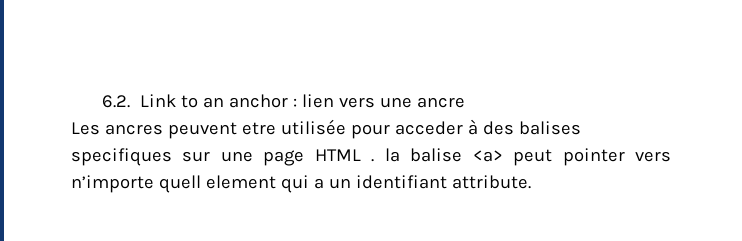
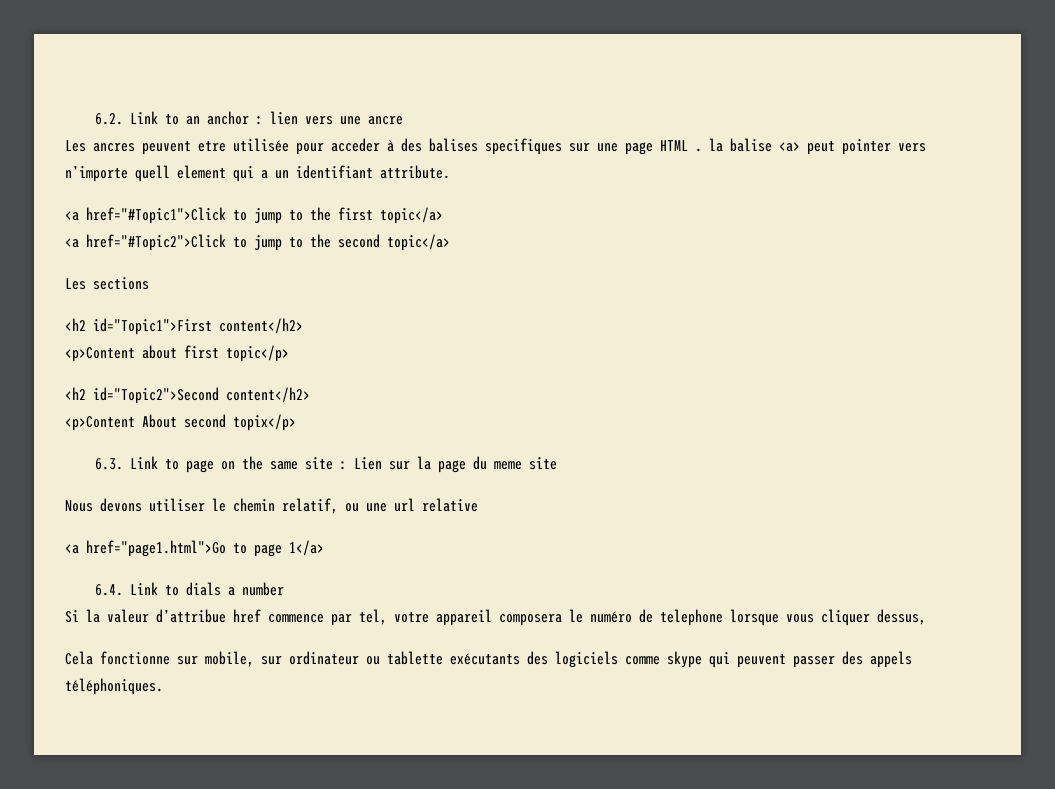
+ <a href="#Topic1">Click to jump to the first topic</a>
+ <a href="#Topic2">Click to jump to the second topic</a>
+ Les sections
+ <h2 id="Topic1">First content</h2>
+ <p>Content about first topic</p>
+ <h2 id="Topic2">Second content</h2>
+ <p>Content About second topix</p>
+ 6.3. Link to page on the same site : Lien sur la page du meme site
+ Nous devons utiliser le chemin relatif, ou une url relative
+ <a href="page1.html">Go to page 1</a>
+ 6.4. Link to dials a number
+ Si la valeur d’attribue href commence par tel, votre appareil composera le numéro de telephone lorsque vous cliquer dessus,
+ Cela fonctionne sur mobile, sur ordinateur ou tablette exécutants des logiciels comme skype qui peuvent passer des appels téléphoniques.

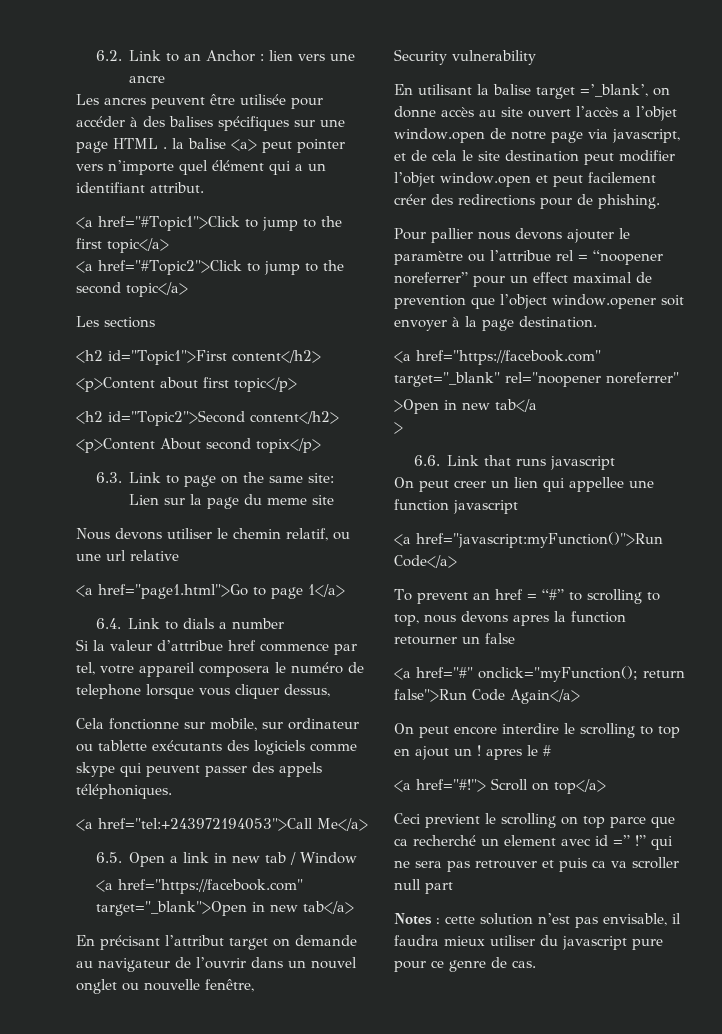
- 6.2. Link to an anchor : lien vers une ancre
+ 6.2. Link to an Anchor : lien vers une ancre
- Les ancres peuvent etre utilisée pour acceder à des balises specifiques sur une page HTML . la balise <a> peut pointer vers n’importe quell element qui a un identifiant attribute.
+ Les ancres peuvent être utilisée pour accéder à des balises spécifiques sur une page HTML . la balise <a> peut pointer vers n’importe quel élément qui a un identifiant attribut.
- 6.3. Link to page on the same site : Lien sur la page du meme site
+ 6.3. Link to page on the same site: Lien sur la page du meme site
+ <a href="tel:+243972194053">Call Me</a>
+ 6.5. Open a link in new tab / Window
+ <a href="https://facebook.com" target="_blank">Open in new tab</a>
+ En précisant l’attribut target on demande au navigateur de l’ouvrir dans un nouvel onglet ou nouvelle fenêtre,
+ Security vulnerability
+ En utilisant la balise target =’_blank’, on donne accès au site ouvert l’accès a l’objet window.open de notre page via javascript, et de cela le site destination peut modifier l’objet window.open et peut facilement créer des redirections pour de phishing.
+ Pour pallier nous devons ajouter le paramètre ou l’attribue rel = “noopener noreferrer” pour un effect maximal de prevention que l’object window.opener soit envoyer à la page destination.
+ <a href="https://facebook.com" target="_blank" rel="noopener noreferrer"
+ >Open in new tab</a
+ >
+ 6.6. Link that runs javascript
+ On peut creer un lien qui appellee une function javascript
+ <a href="javascript:myFunction()">Run Code</a>
+ To prevent an href = “#” to scrolling to top, nous devons apres la function retourner un false
+ <a href="#" onclick="myFunction(); return false">Run Code Again</a>
+ On peut encore interdire le scrolling to top en ajout un ! apres le #
+ <a href="#!"> Scroll on top</a>
+ Ceci previent le scrolling on top parce que ca recherché un element avec id =” !” qui ne sera pas retrouver et puis ca va scroller null part
+ Notes : cette solution n’est pas envisable, il faudra mieux utiliser du javascript pure pour ce genre de cas.

